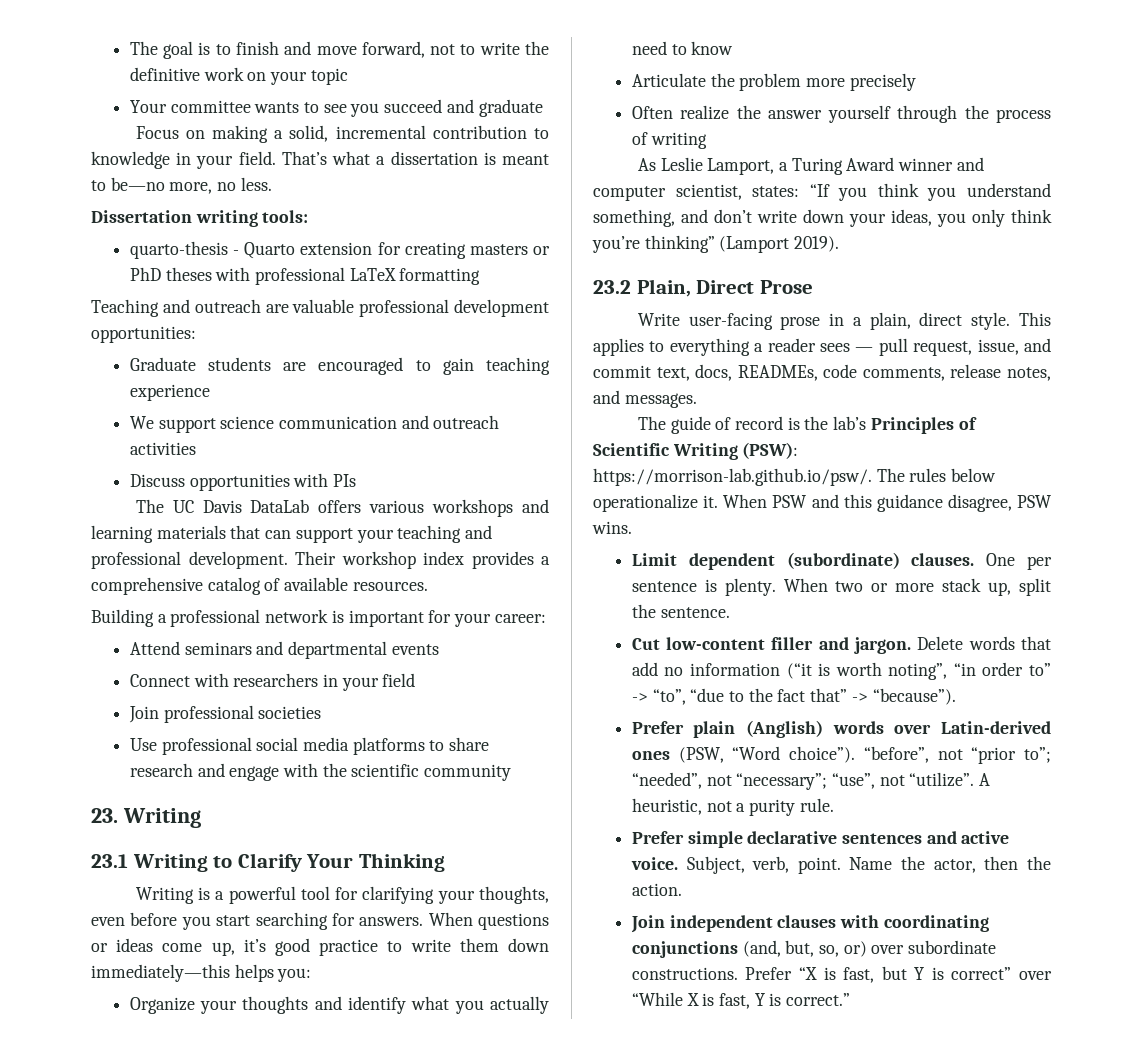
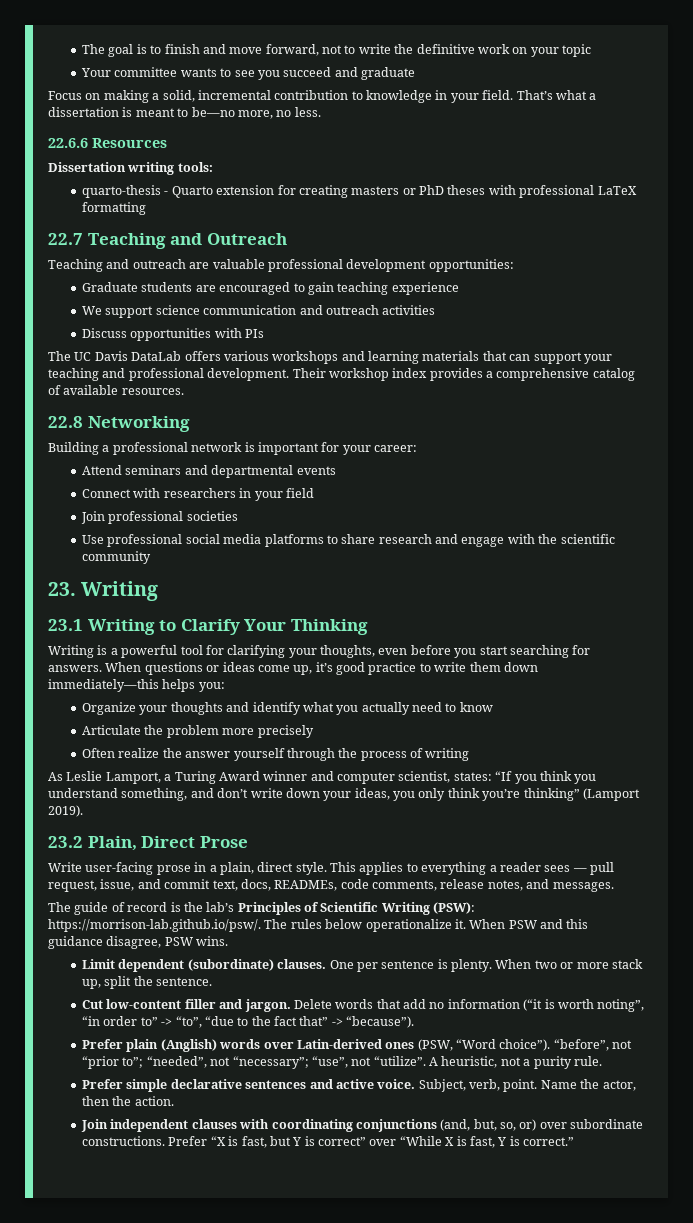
+ 22.6.6 Resources
+ 22.7 Teaching and Outreach
+ 22.8 Networking

